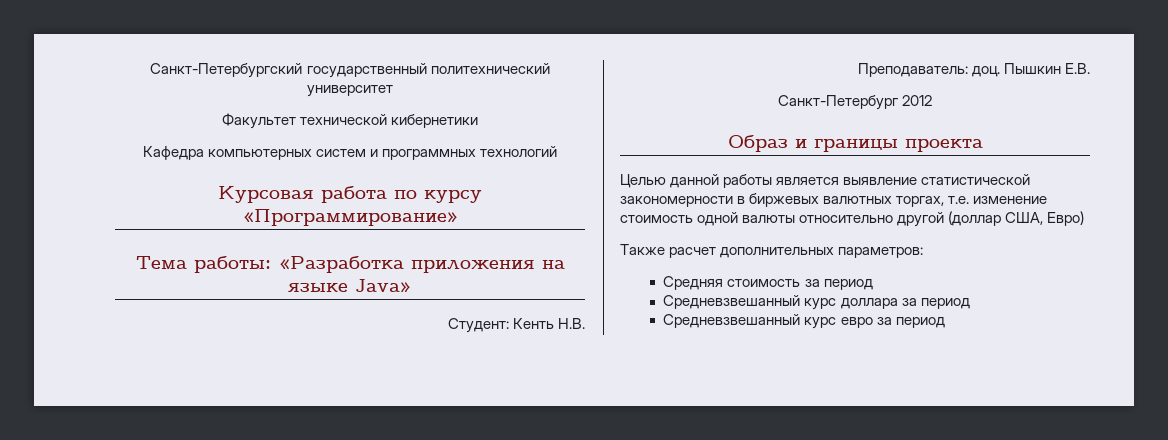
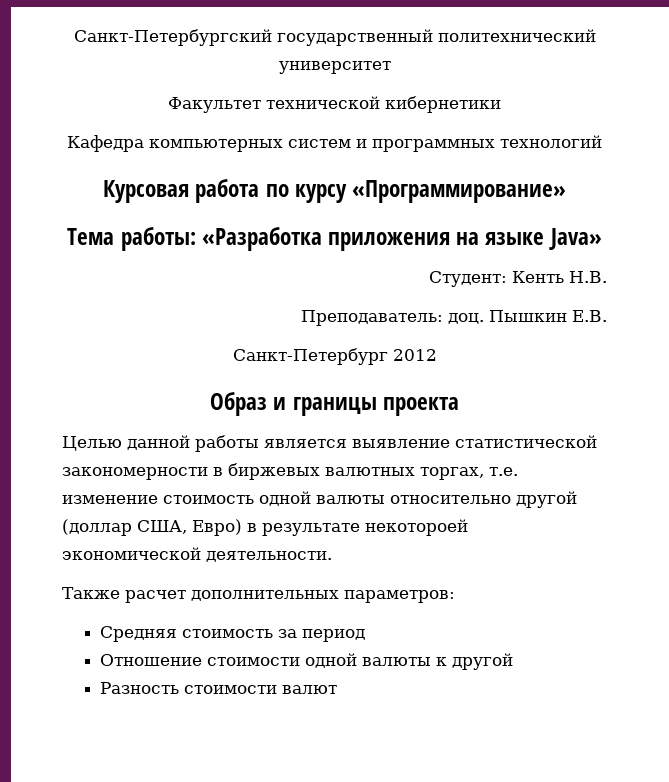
- Целью данной работы является выявление статистической закономерности в биржевых валютных торгах, т.е. изменение стоимость одной валюты относительно другой (доллар США, Евро)
+ Целью данной работы является выявление статистической закономерности в биржевых валютных торгах, т.е. изменение стоимость одной валюты относительно другой (доллар США, Евро) в результате некотороей экономической деятельности.
- Средневзвешанный курс доллара за период
- Средневзвешанный курс евро за период
+ Отношение стоимости одной валюты к другой
+ Разность стоимости валют

